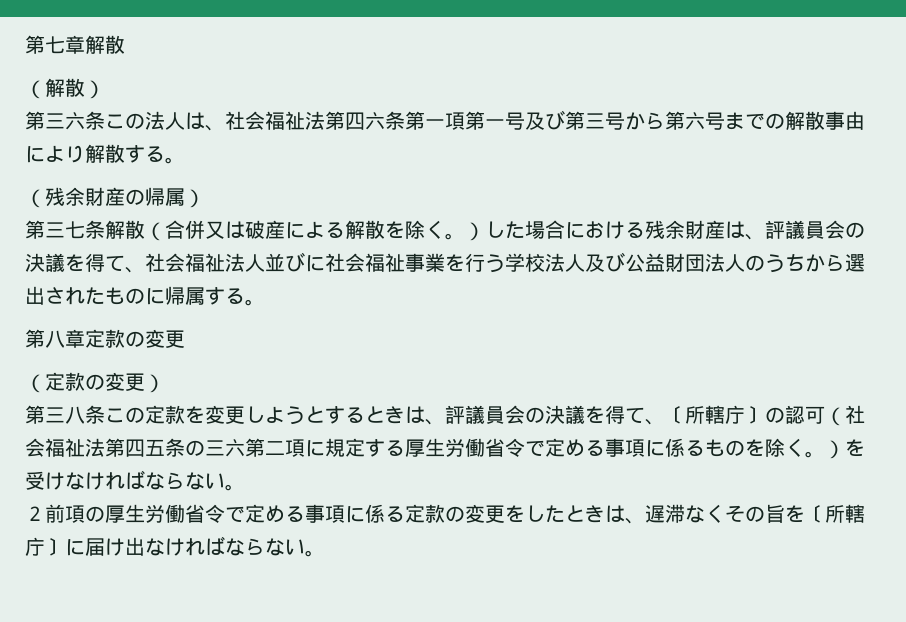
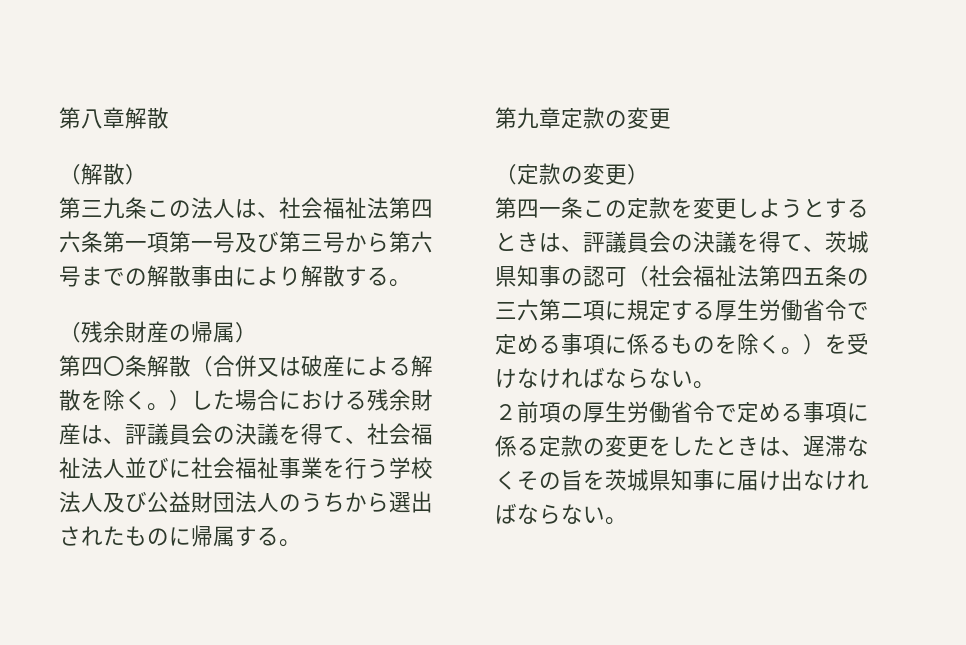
- 第七章解散
+ 第八章解散
- 第三六条この法人は、社会福祉法第四六条第一項第一号及び第三号から第六号までの解散事由により解散する。
+ 第三九条この法人は、社会福祉法第四六条第一項第一号及び第三号から第六号までの解散事由により解散する。
- 第三七条解散（合併又は破産による解散を除く。）した場合における残余財産は、評議員会の決議を得て、社会福祉法人並びに社会福祉事業を行う学校法人及び公益財団法人のうちから選出されたものに帰属する。
+ 第四〇条解散（合併又は破産による解散を除く。）した場合における残余財産は、評議員会の決議を得て、社会福祉法人並びに社会福祉事業を行う学校法人及び公益財団法人のうちから選出されたものに帰属する。
- 第八章定款の変更
+ 第九章定款の変更
- 第三八条この定款を変更しようとするときは、評議員会の決議を得て、〔所轄庁〕の認可（社会福祉法第四五条の三六第二項に規定する厚生労働省令で定める事項に係るものを除く。）を受けなければならない。
+ 第四一条この定款を変更しようとするときは、評議員会の決議を得て、茨城県知事の認可（社会福祉法第四五条の三六第二項に規定する厚生労働省令で定める事項に係るものを除く。）を受けなければならない。
- ２前項の厚生労働省令で定める事項に係る定款の変更をしたときは、遅滞なくその旨を〔所轄庁〕に届け出なければならない。
+ ２前項の厚生労働省令で定める事項に係る定款の変更をしたときは、遅滞なくその旨を茨城県知事に届け出なければならない。

